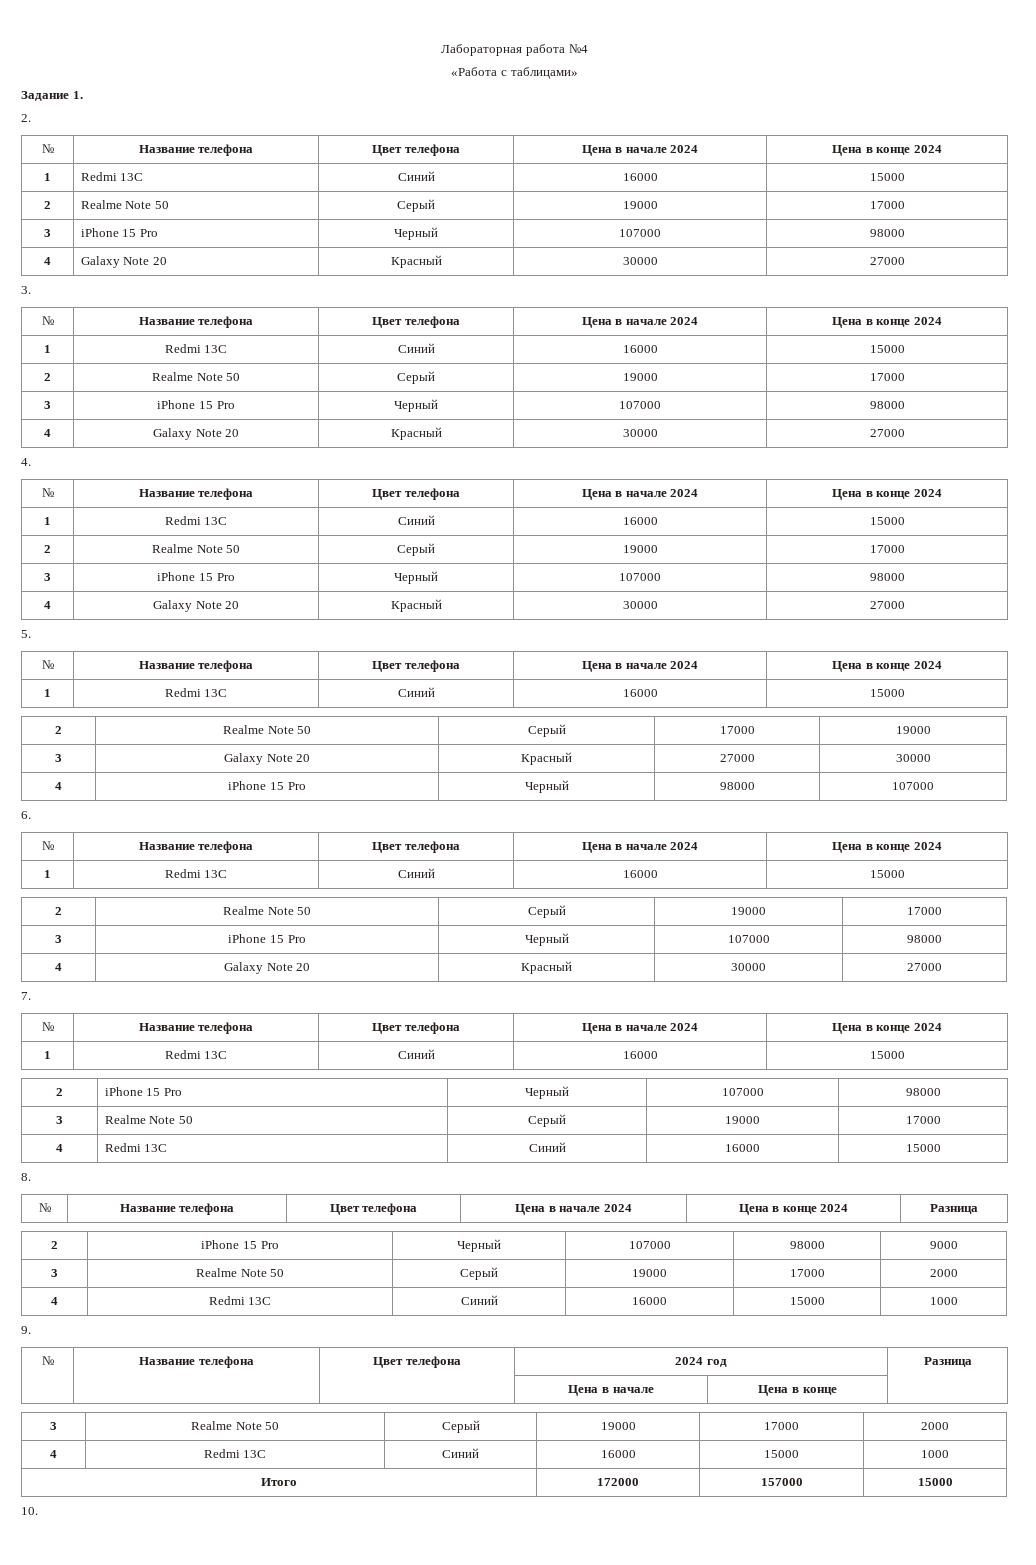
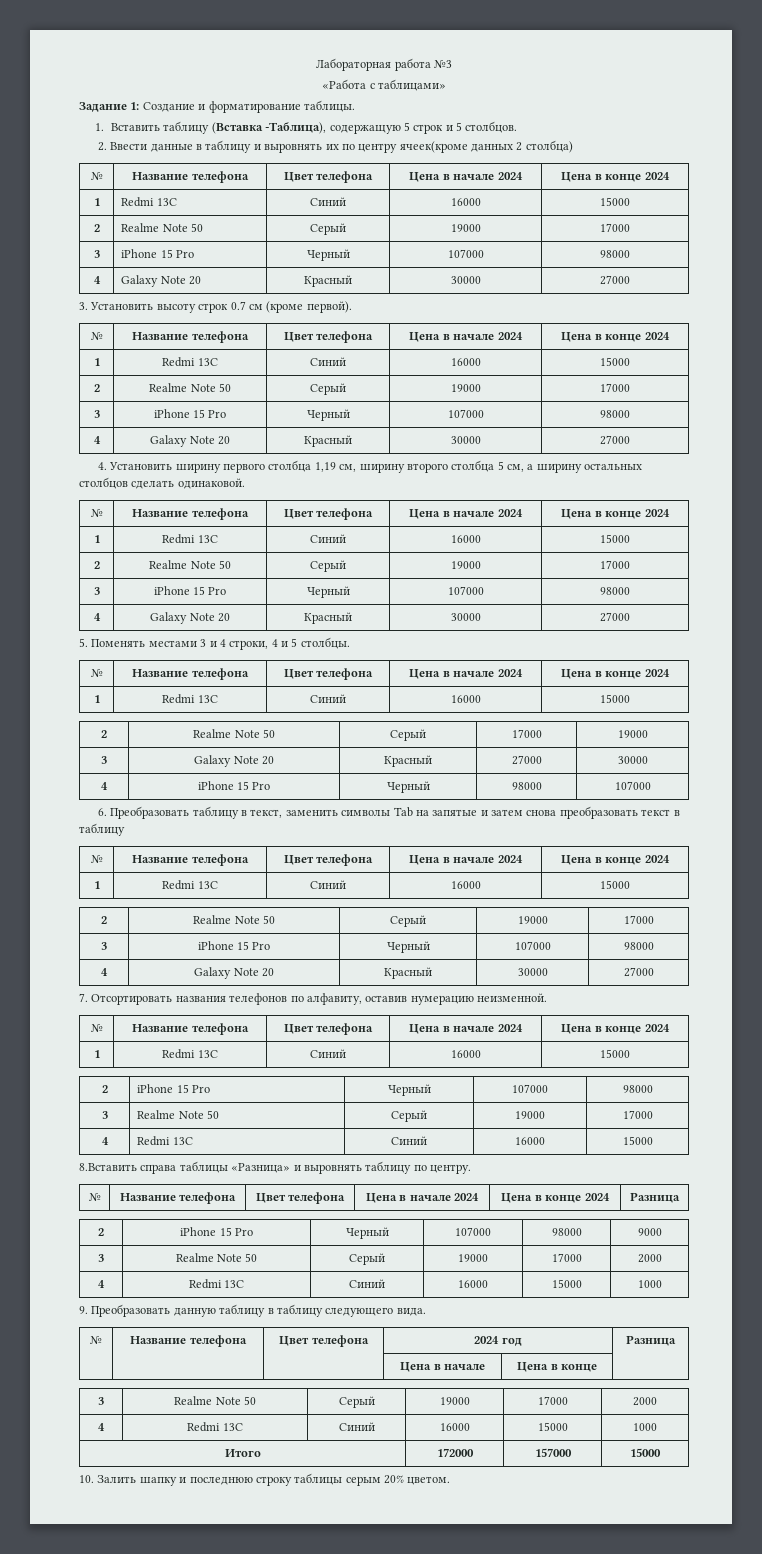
- Лабораторная работа №4
+ Лабораторная работа №3
- Задание 1.
- 2.
+ Задание 1: Создание и форматирование таблицы.
+ 1. Вставить таблицу (Вставка -Таблица), содержащую 5 строк и 5 столбцов.
+ 2. Ввести данные в таблицу и выровнять их по центру ячеек(кроме данных 2 столбца)
- 3.
+ 3. Установить высоту строк 0.7 см (кроме первой).
- 4.
+ 4. Установить ширину первого столбца 1,19 см, ширину второго столбца 5 см, а ширину остальных столбцов сделать одинаковой.
- 5.
+ 5. Поменять местами 3 и 4 строки, 4 и 5 столбцы.
- 6.
+ 6. Преобразовать таблицу в текст, заменить символы Tab на запятые и затем снова преобразовать текст в таблицу
- 7.
+ 7. Отсортировать названия телефонов по алфавиту, оставив нумерацию неизменной.
- 8.
+ 8.Вставить справа таблицы «Разница» и выровнять таблицу по центру.
- 9.
+ 9. Преобразовать данную таблицу в таблицу следующего вида.
- 10.
+ 10. Залить шапку и последнюю строку таблицы серым 20% цветом.

